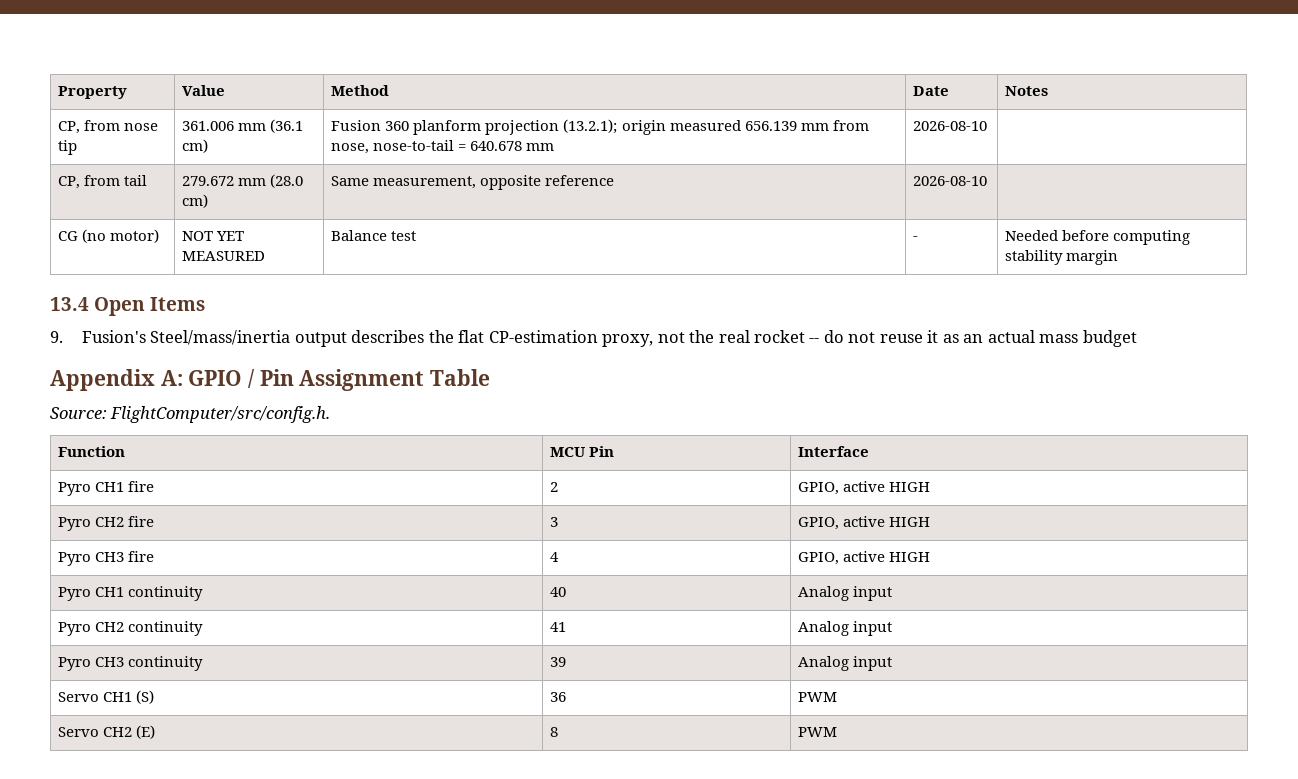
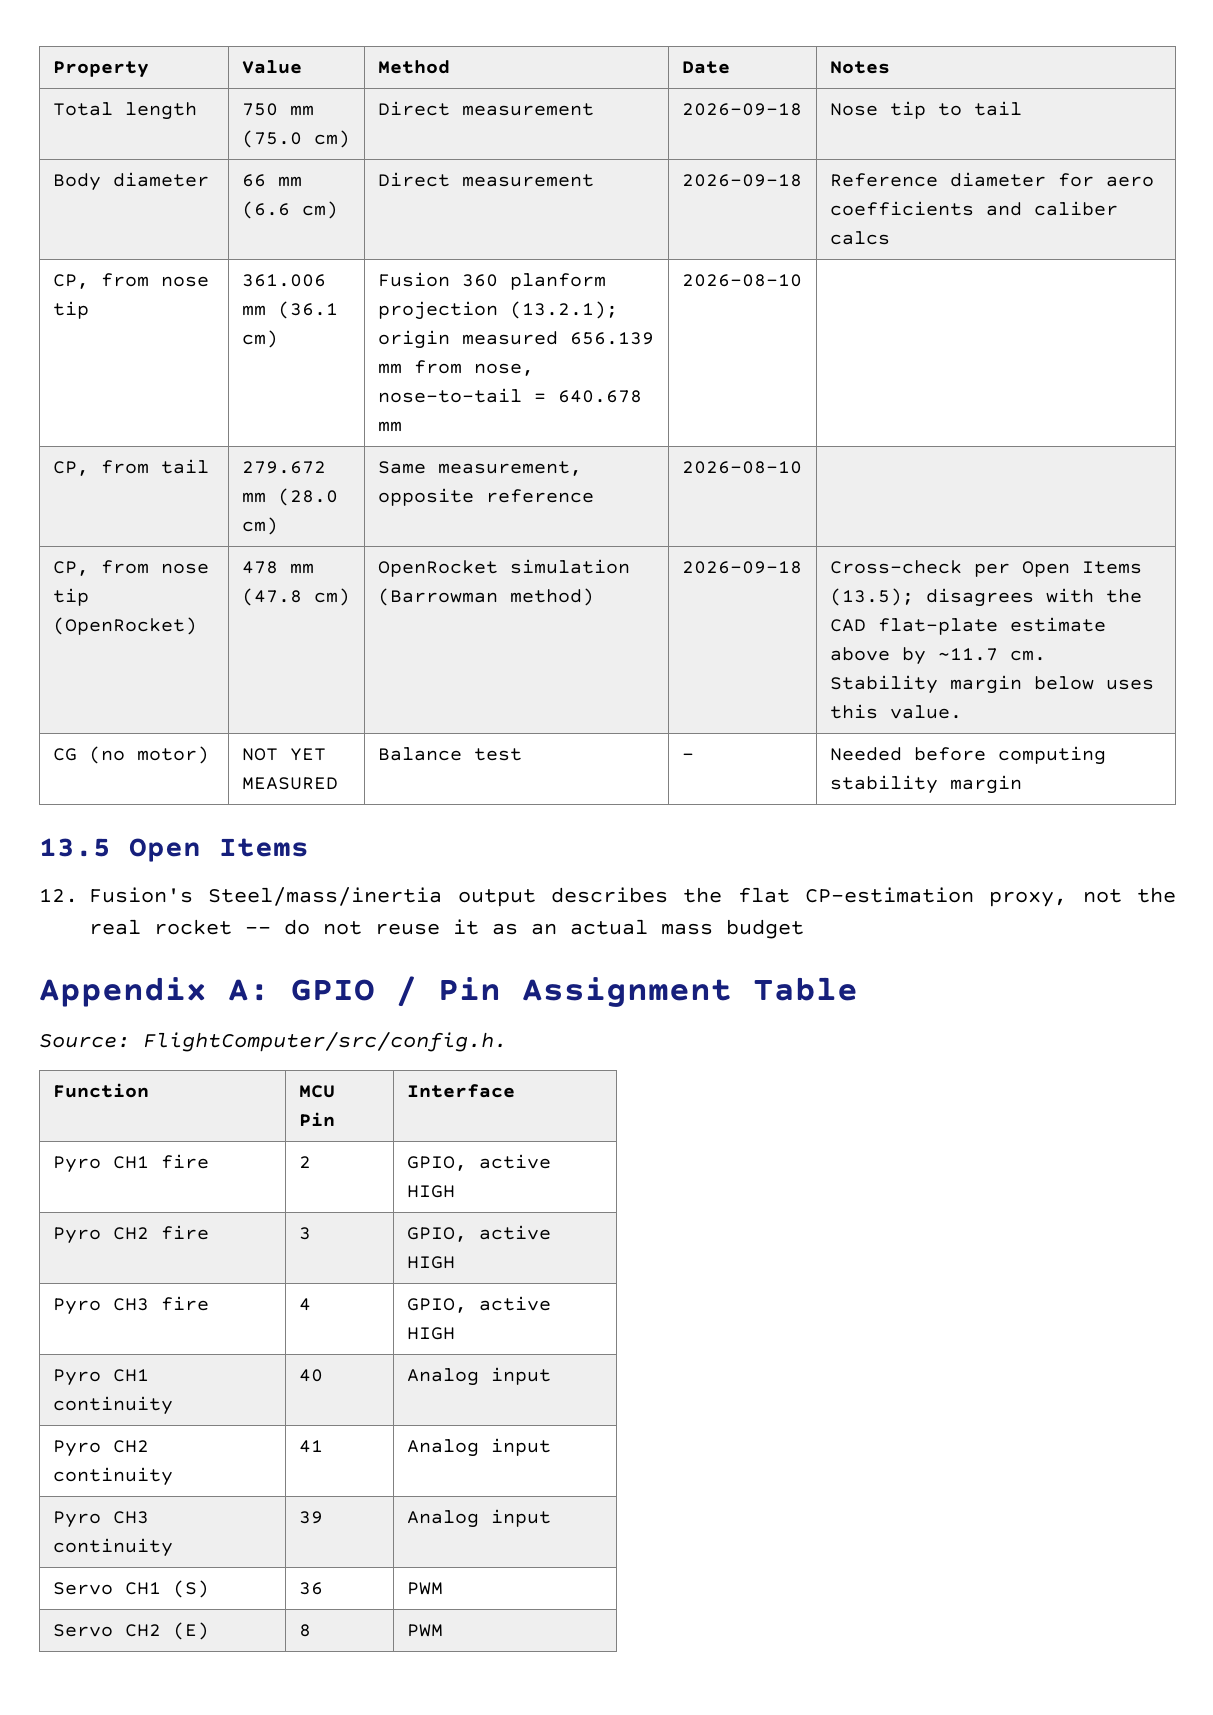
+ Total length | 750 mm (75.0 cm) | Direct measurement | 2026-09-18 | Nose tip to tail
+ Body diameter | 66 mm (6.6 cm) | Direct measurement | 2026-09-18 | Reference diameter for aero coefficients and caliber calcs
+ CP, from nose tip (OpenRocket) | 478 mm (47.8 cm) | OpenRocket simulation (Barrowman method) | 2026-09-18 | Cross-check per Open Items (13.5); disagrees with the CAD flat-plate estimate above by ~11.7 cm. Stability margin below uses this value.
- 13.4 Open Items
+ 13.5 Open Items
- 9. Fusion's Steel/mass/inertia output describes the flat CP-estimation proxy, not the real rocket -- do not reuse it as an actual mass budget
+ 12. Fusion's Steel/mass/inertia output describes the flat CP-estimation proxy, not the real rocket -- do not reuse it as an actual mass budget

